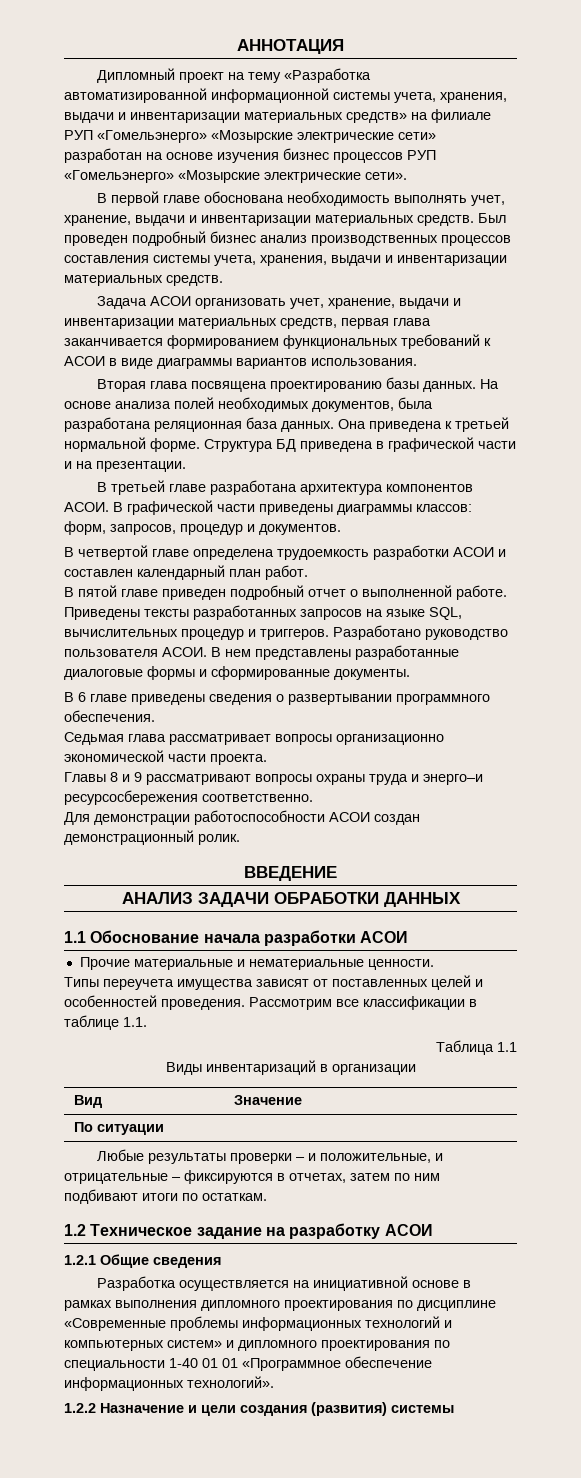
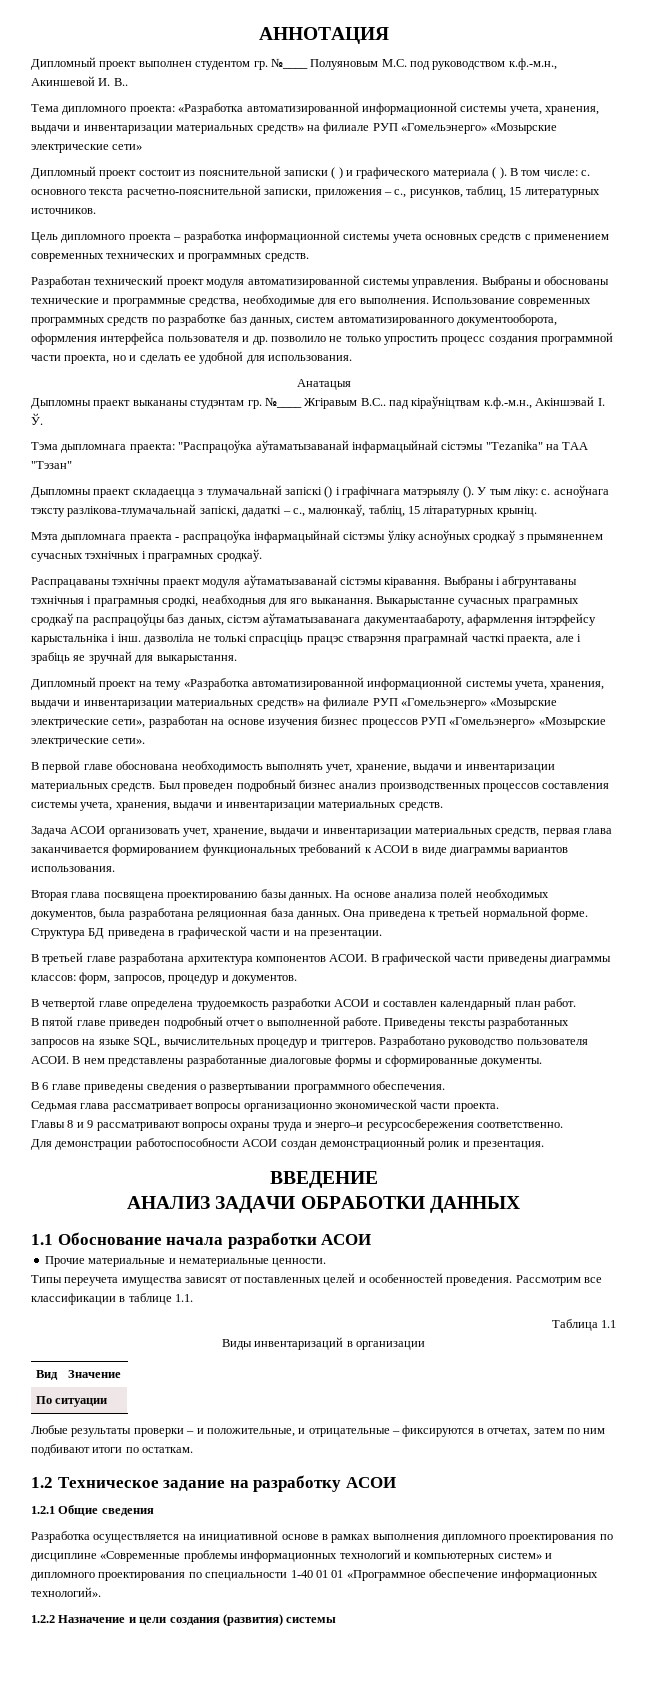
+ Дипломный проект выполнен студентом гр. №____ Полуяновым М.С. под руководством к.ф.-м.н., Акиншевой И. В..
+ Тема дипломного проекта: «Разработка автоматизированной информационной системы учета, хранения, выдачи и инвентаризации материальных средств» на филиале РУП «Гомельэнерго» «Мозырские электрические сети»
+ Дипломный проект состоит из пояснительной записки ( ) и графического материала ( ). В том числе: c. основного текста расчетно-пояснительной записки, приложения – с., рисунков, таблиц, 15 литературных источников.
+ Цель дипломного проекта – разработка информационной системы учета основных средств с применением современных технических и программных средств.
+ Разработан технический проект модуля автоматизированной системы управления. Выбраны и обоснованы технические и программные средства, необходимые для его выполнения. Использование современных программных средств по разработке баз данных, систем автоматизированного документооборота, оформления интерфейса пользователя и др. позволило не только упростить процесс создания программной части проекта, но и сделать ее удобной для использования.
+ Анатацыя
+ Дыпломны праект выкананы студэнтам гр. №____ Жгіравым В.С.. пад кіраўніцтвам к.ф.-м.н., Акіншэвай І. Ў.
+ Тэма дыпломнага праекта: "Распрацоўка аўтаматызаванай інфармацыйнай сістэмы "Tezanika" на ТАА "Тэзан"
+ Дыпломны праект складаецца з тлумачальнай запіскі () і графічнага матэрыялу (). У тым ліку: c. асноўнага тэксту разлікова-тлумачальнай запіскі, дадаткі – с., малюнкаў, табліц, 15 літаратурных крыніц.
+ Мэта дыпломнага праекта - распрацоўка інфармацыйнай сістэмы ўліку асноўных сродкаў з прымяненнем сучасных тэхнічных і праграмных сродкаў.
+ Распрацаваны тэхнічны праект модуля аўтаматызаванай сістэмы кіравання. Выбраны і абгрунтаваны тэхнічныя і праграмныя сродкі, неабходныя для яго выканання. Выкарыстанне сучасных праграмных сродкаў па распрацоўцы баз даных, сістэм аўтаматызаванага дакументаабароту, афармлення інтэрфейсу карыстальніка і інш. дазволіла не толькі спрасціць працэс стварэння праграмнай часткі праекта, але і зрабіць яе зручнай для выкарыстання.
- Дипломный проект на тему «Разработка автоматизированной информационной системы учета, хранения, выдачи и инвентаризации материальных средств» на филиале РУП «Гомельэнерго» «Мозырские электрические сети» разработан на основе изучения бизнес процессов РУП «Гомельэнерго» «Мозырские электрические сети».
+ Дипломный проект на тему «Разработка автоматизированной информационной системы учета, хранения, выдачи и инвентаризации материальных средств» на филиале РУП «Гомельэнерго» «Мозырские электрические сети», разработан на основе изучения бизнес процессов РУП «Гомельэнерго» «Мозырские электрические сети».
- Для демонстрации работоспособности АСОИ создан демонстрационный ролик.
+ Для демонстрации работоспособности АСОИ создан демонстрационный ролик и презентация.

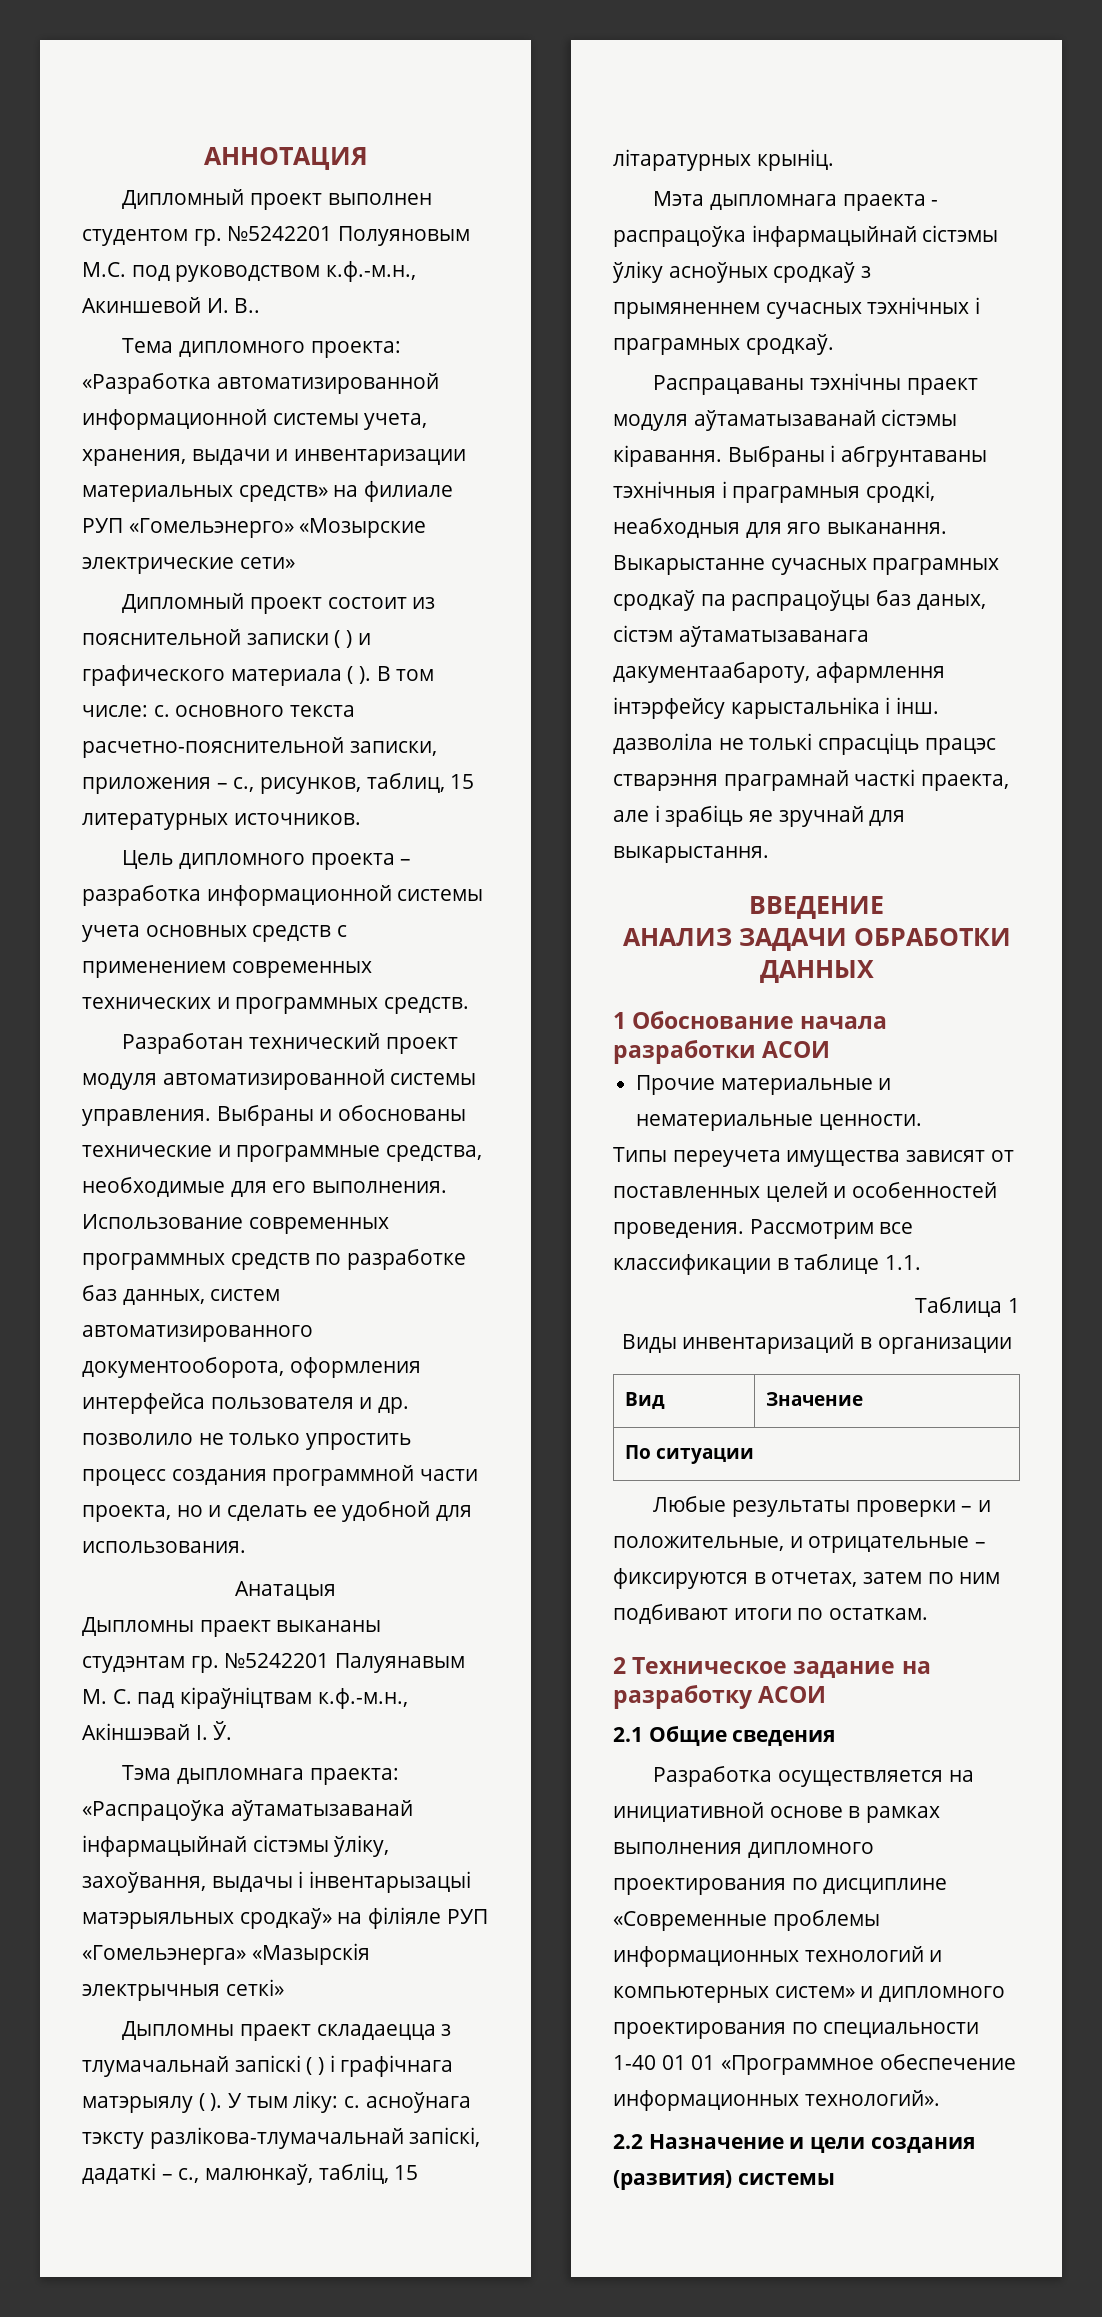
- №____ Полуяновым М.С. под руководством к.ф.-м.н., Акиншевой И. В..
+ №5242201 Полуяновым М.С. под руководством к.ф.-м.н., Акиншевой И. В..
- №____ Жгіравым В.С.. пад кіраўніцтвам к.ф.-м.н., Акіншэвай І. Ў.
+ №5242201 Палуянавым М. С. пад кіраўніцтвам к.ф.-м.н., Акіншэвай І. Ў.
- Тэма дыпломнага праекта: "Распрацоўка аўтаматызаванай інфармацыйнай сістэмы "Tezanika" на ТАА "Тэзан"
+ Тэма дыпломнага праекта: «Распрацоўка аўтаматызаванай інфармацыйнай сістэмы ўліку, захоўвання, выдачы і інвентарызацыі матэрыяльных сродкаў» на філіяле РУП «Гомельэнерга» «Мазырскія электрычныя сеткі»
- Дыпломны праект складаецца з тлумачальнай запіскі () і графічнага матэрыялу ().
+ Дыпломны праект складаецца з тлумачальнай запіскі ( ) і графічнага матэрыялу ( ).
- Дипломный проект на тему «Разработка автоматизированной информационной системы учета, хранения, выдачи и инвентаризации материальных средств» на филиале РУП «Гомельэнерго» «Мозырские электрические сети», разработан на основе изучения бизнес процессов РУП «Гомельэнерго» «Мозырские электрические сети».
- В первой главе обоснована необходимость выполнять учет, хранение, выдачи и инвентаризации материальных средств. Был проведен подробный бизнес анализ производственных процессов составления системы учета, хранения, выдачи и инвентаризации материальных средств.
- Задача АСОИ организовать учет, хранение, выдачи и инвентаризации материальных средств, первая глава заканчивается формированием функциональных требований к АСОИ в виде диаграммы вариантов использования.
- Вторая глава посвящена проектированию базы данных. На основе анализа полей необходимых документов, была разработана реляционная база данных. Она приведена к третьей нормальной форме. Структура БД приведена в графической части и на презентации.
- В третьей главе разработана архитектура компонентов АСОИ. В графической части приведены диаграммы классов: форм, запросов, процедур и документов.
- В четвертой главе определена трудоемкость разработки АСОИ и составлен календарный план работ.
- В пятой главе приведен подробный отчет о выполненной работе. Приведены тексты разработанных запросов на языке SQL, вычислительных процедур и триггеров. Разработано руководство пользователя АСОИ. В нем представлены разработанные диалоговые формы и сформированные документы.
- В 6 главе приведены сведения о развертывании программного обеспечения.
- Седьмая глава рассматривает вопросы организационно экономической части проекта.
- Главы 8 и 9 рассматривают вопросы охраны труда и энерго–и ресурсосбережения соответственно.
- Для демонстрации работоспособности АСОИ создан демонстрационный ролик и презентация.
- 1.1 Обоснование начала разработки АСОИ
+ 1 Обоснование начала разработки АСОИ
- Таблица 1.1
+ Таблица 1
- 1.2 Техническое задание на разработку АСОИ
+ 2 Техническое задание на разработку АСОИ
- 1.2.1 Общие сведения
+ 2.1 Общие сведения
- 1.2.2 Назначение и цели создания (развития) системы
+ 2.2 Назначение и цели создания (развития) системы

